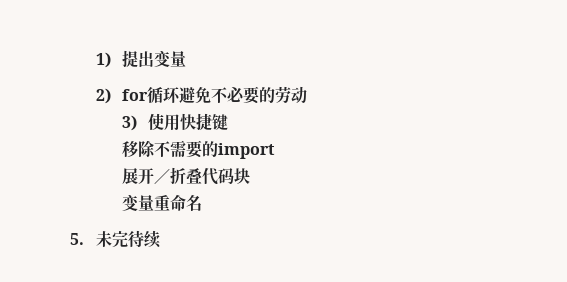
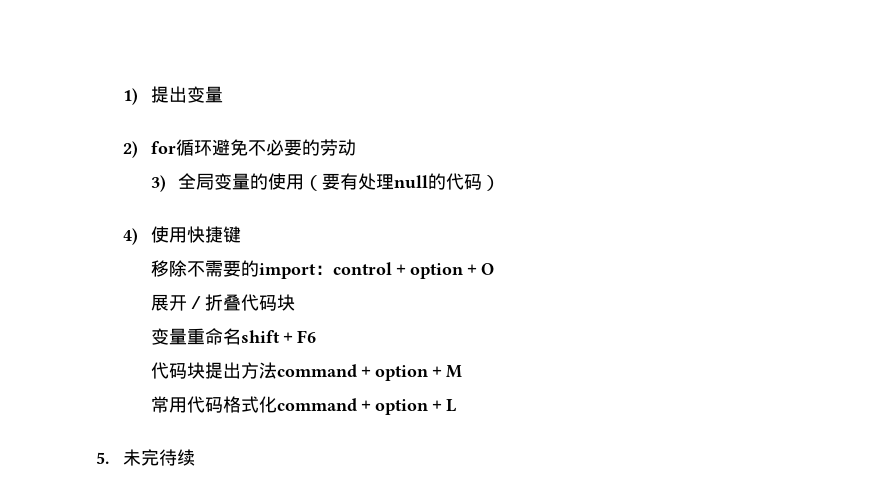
- 3)使用快捷键
+ 3)全局变量的使用（要有处理null的代码）
+ 4)使用快捷键
- 移除不需要的import
+ 移除不需要的import：control＋option＋O
- 变量重命名
+ 变量重命名shift＋F6
+ 代码块提出方法command＋option＋M
+ 常用代码格式化command＋option＋L

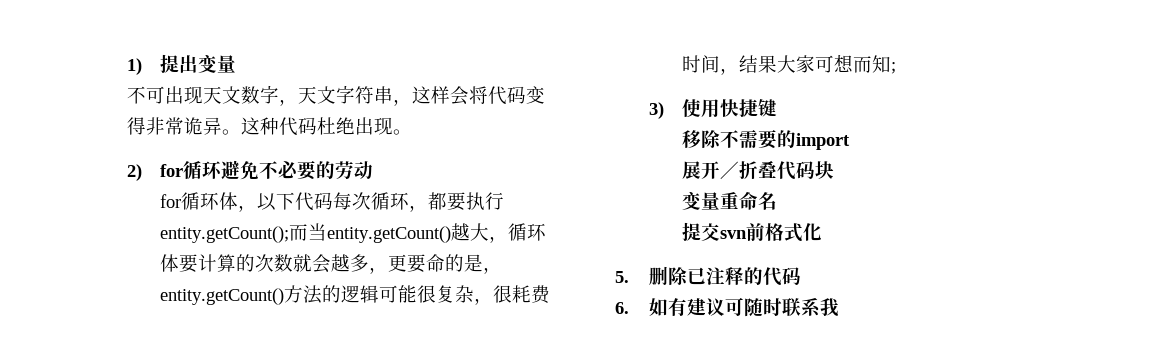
+ 不可出现天文数字，天文字符串，这样会将代码变得非常诡异。这种代码杜绝出现。
- 3)全局变量的使用（要有处理null的代码）
- 4)使用快捷键
+ for循环体，以下代码每次循环，都要执行entity.getCount();而当entity.getCount()越大，循环体要计算的次数就会越多，更要命的是，entity.getCount()方法的逻辑可能很复杂，很耗费时间，结果大家可想而知;
+ 3)使用快捷键
- 移除不需要的import：control＋option＋O
+ 移除不需要的import
- 变量重命名shift＋F6
- 代码块提出方法command＋option＋M
- 常用代码格式化command＋option＋L
- 5.未完待续
+ 变量重命名
+ 提交svn前格式化
+ 5.删除已注释的代码
+ 6.如有建议可随时联系我

